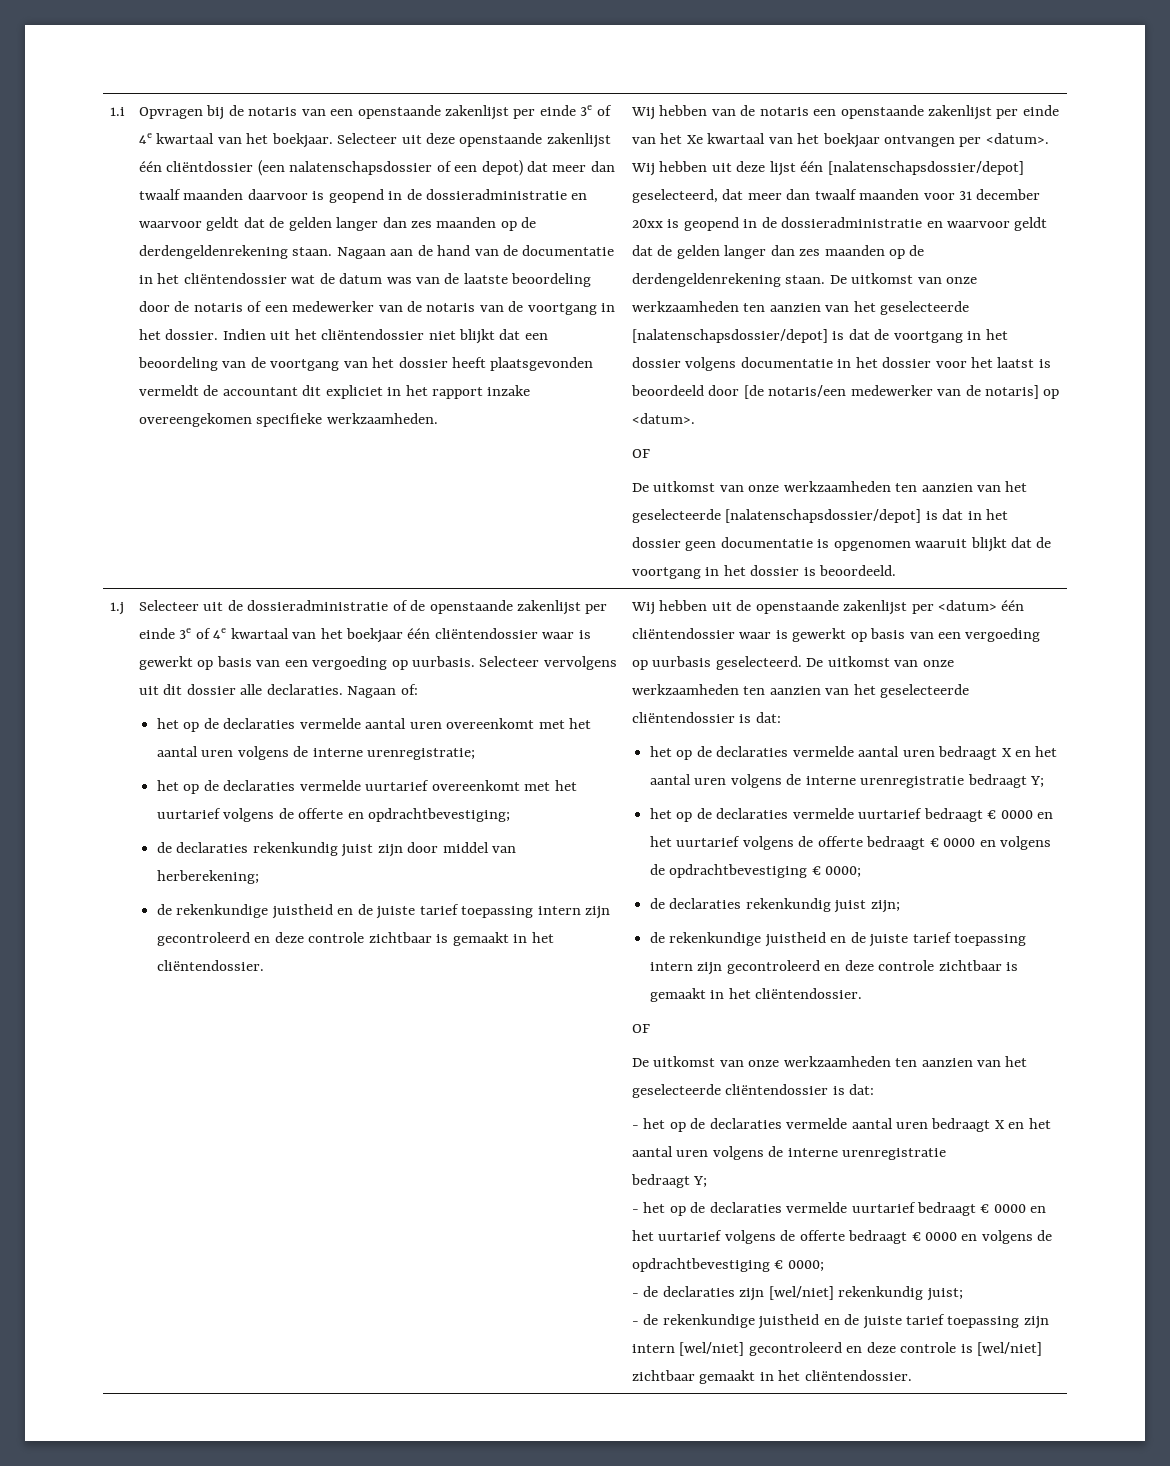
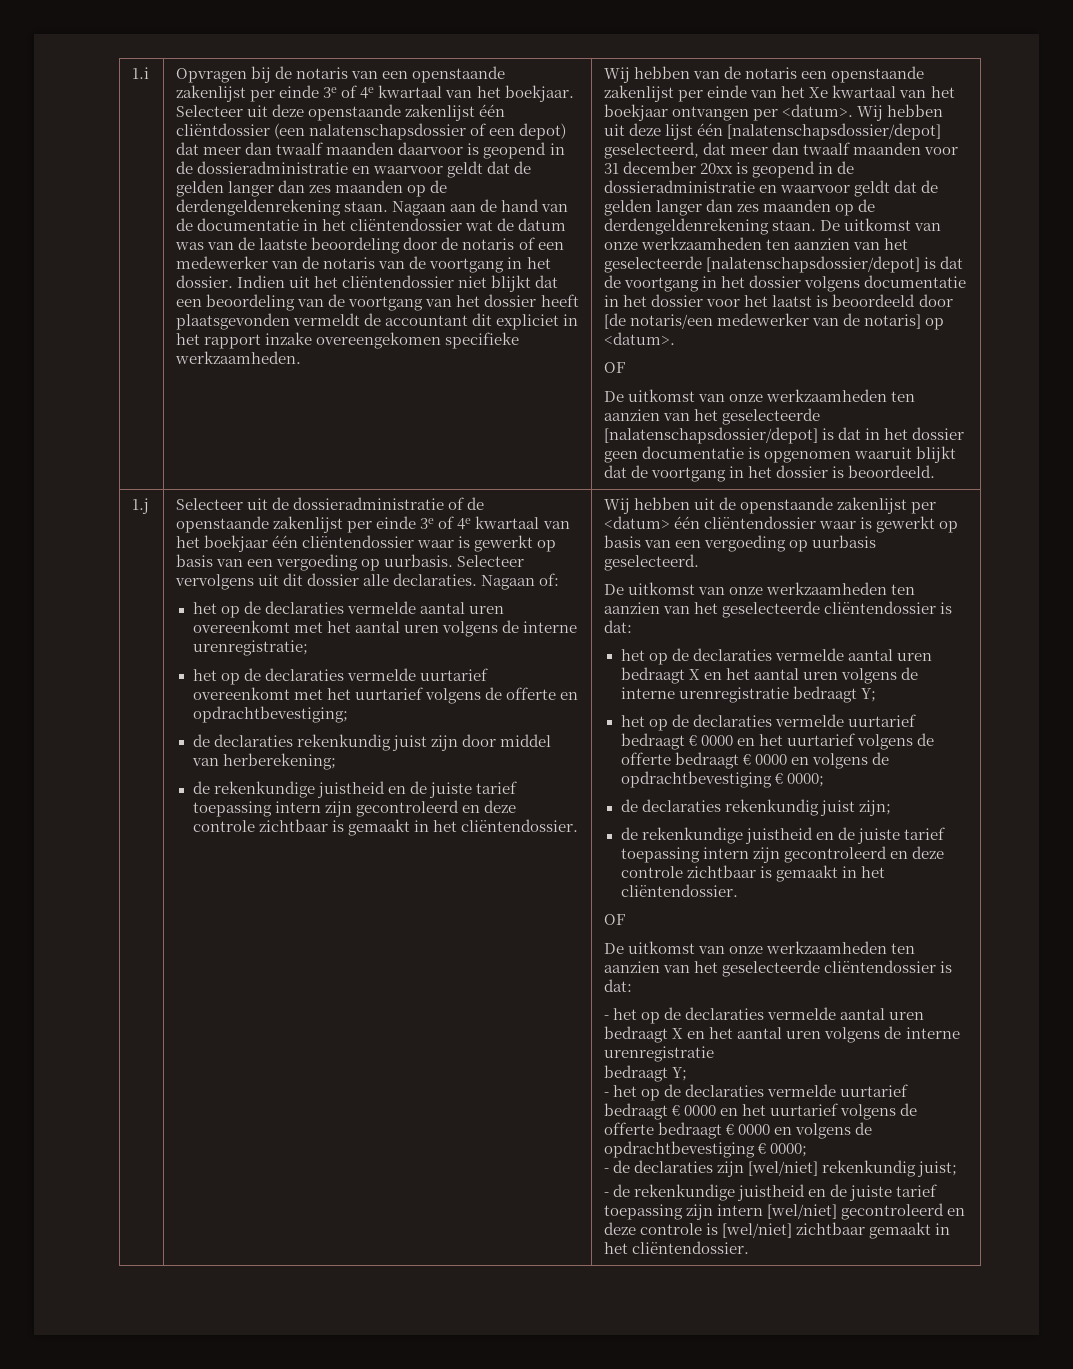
- Wij hebben uit de openstaande zakenlijst per <datum> één cliëntendossier waar is gewerkt op basis van een vergoeding op uurbasis geselecteerd. De uitkomst van onze werkzaamheden ten aanzien van het geselecteerde cliëntendossier is dat:
+ Wij hebben uit de openstaande zakenlijst per <datum> één cliëntendossier waar is gewerkt op basis van een vergoeding op uurbasis geselecteerd.
+ De uitkomst van onze werkzaamheden ten aanzien van het geselecteerde cliëntendossier is dat:

